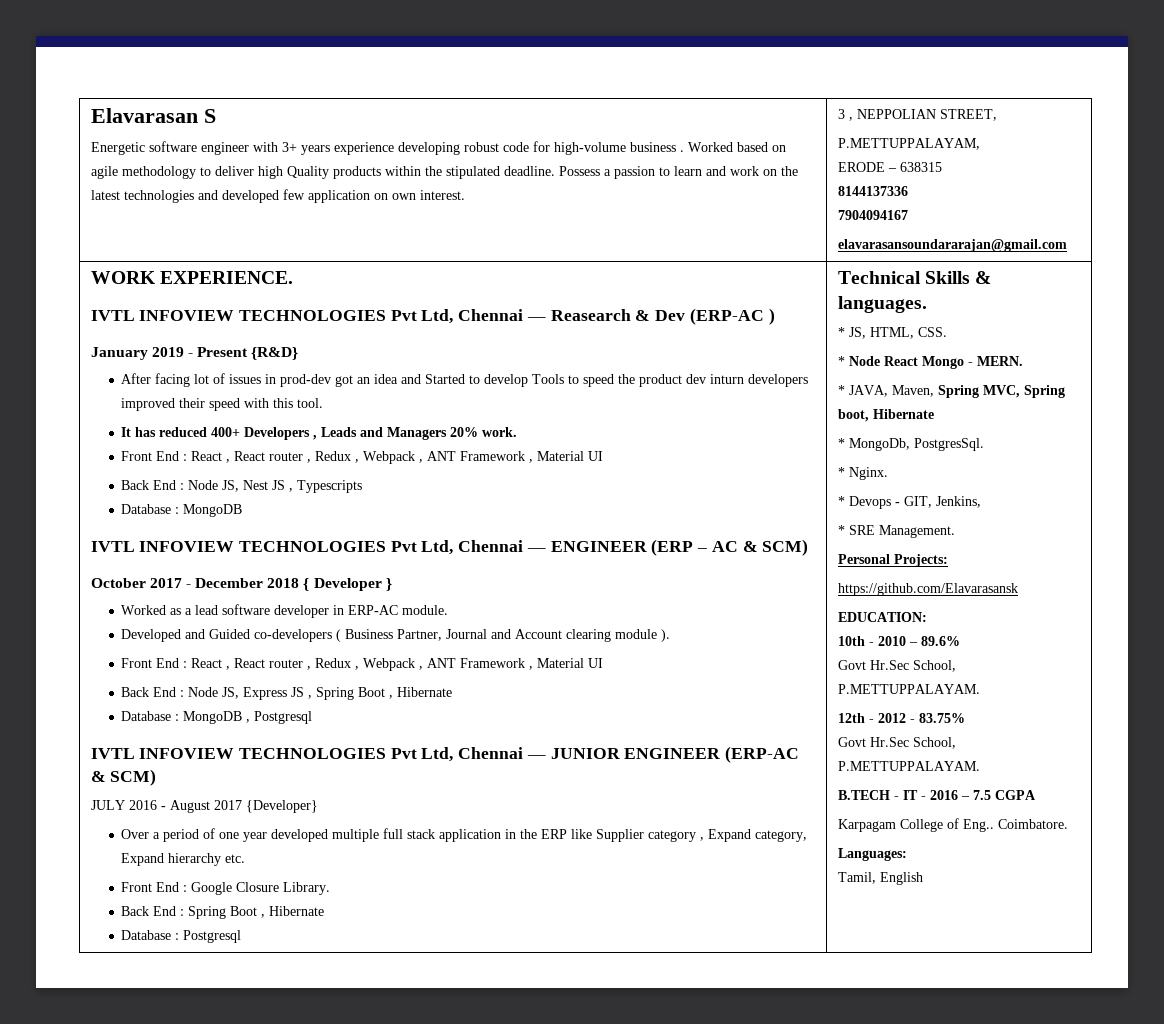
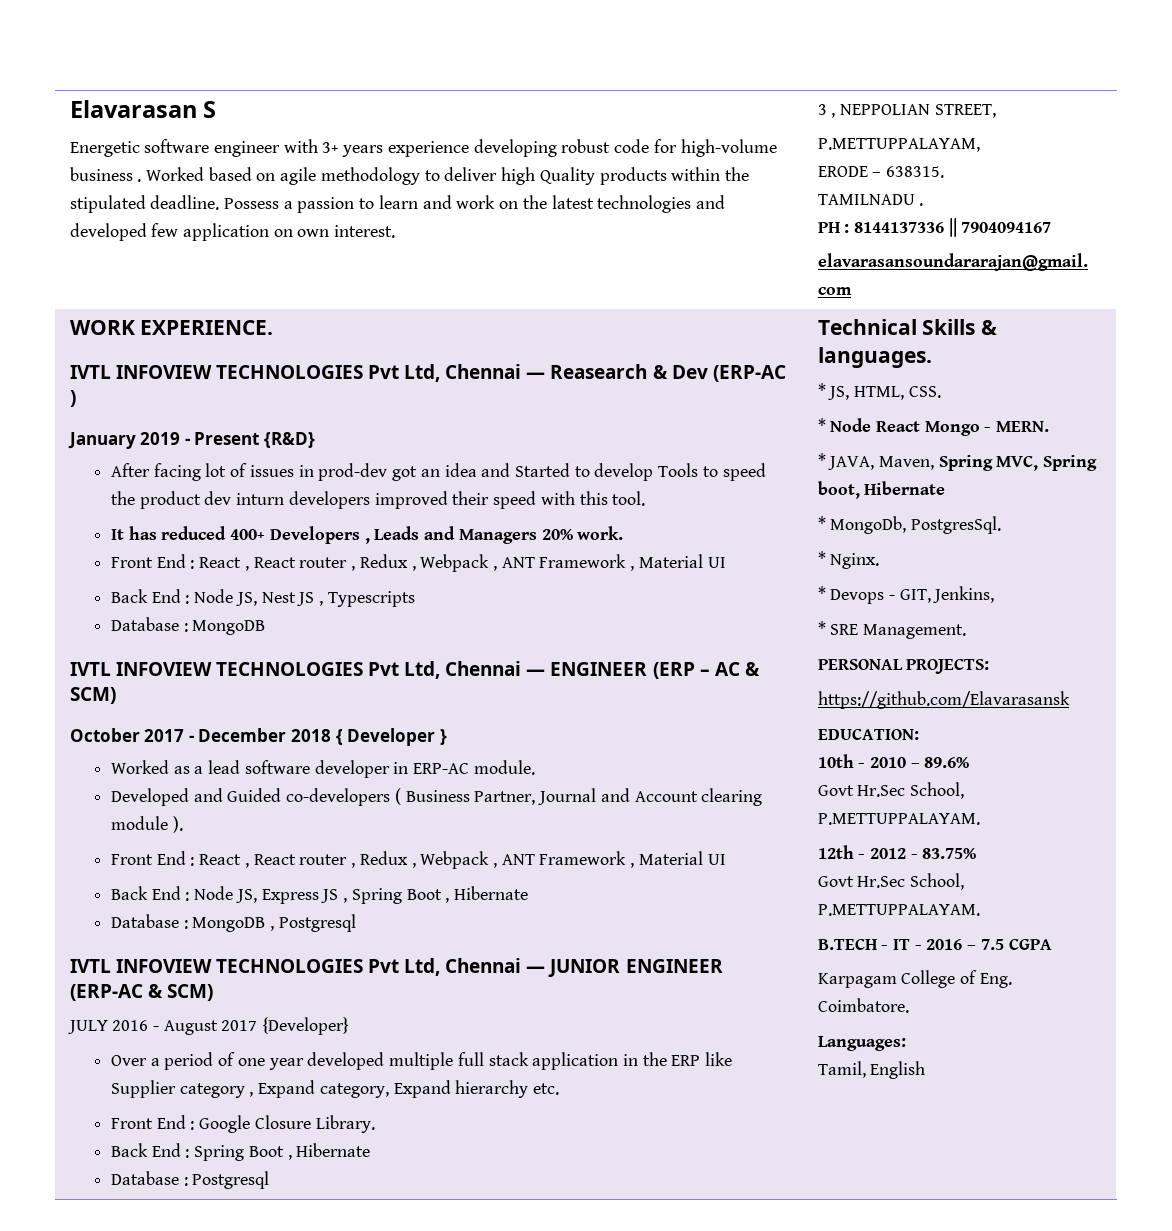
- ERODE – 638315
- 8144137336
- 7904094167
+ ERODE – 638315.
+ TAMILNADU .
+ PH : 8144137336 || 7904094167
- Personal Projects:
+ PERSONAL PROJECTS:
- Karpagam College of Eng.. Coimbatore.
+ Karpagam College of Eng. Coimbatore.

